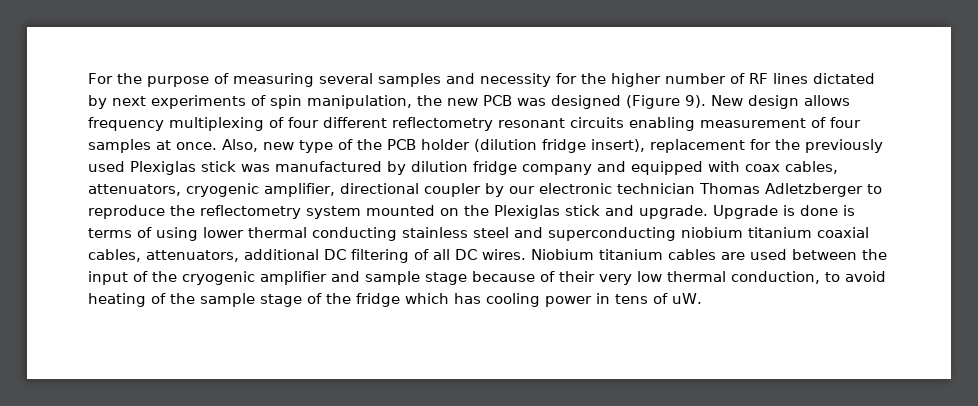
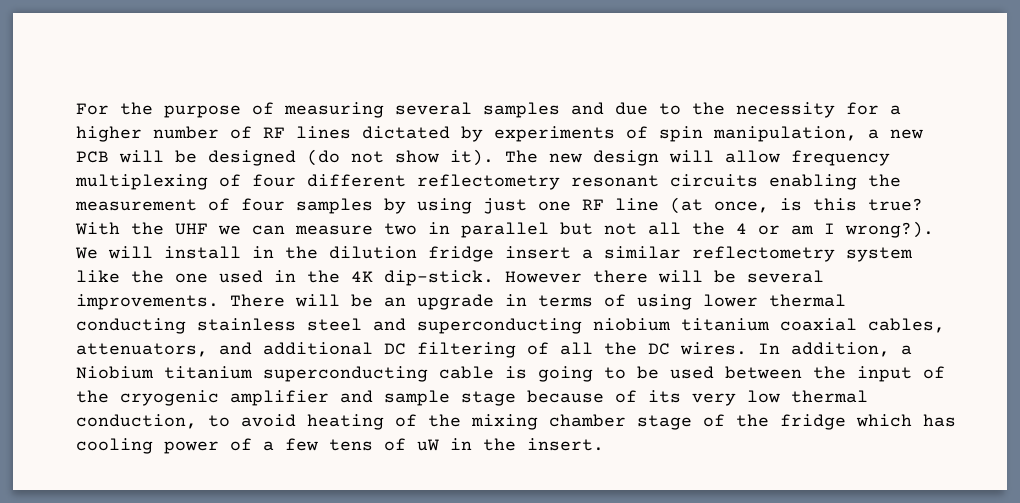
- For the purpose of measuring several samples and necessity for the higher number of RF lines dictated by next experiments of spin manipulation, the new PCB was designed (Figure 9). New design allows frequency multiplexing of four different reflectometry resonant circuits enabling measurement of four samples at once. Also, new type of the PCB holder (dilution fridge insert), replacement for the previously used Plexiglas stick was manufactured by dilution fridge company and equipped with coax cables, attenuators, cryogenic amplifier, directional coupler by our electronic technician Thomas Adletzberger to reproduce the reflectometry system mounted on the Plexiglas stick and upgrade. Upgrade is done is terms of using lower thermal conducting stainless steel and superconducting niobium titanium coaxial cables, attenuators, additional DC filtering of all DC wires.
+ For the purpose of measuring several samples and due to the necessity for a higher number of RF lines dictated by experiments of spin manipulation, a new PCB will be designed (do not show it). The new design will allow frequency multiplexing of four different reflectometry resonant circuits enabling the measurement of four samples by using just one RF line (at once, is this true? With the UHF we can measure two in parallel but not all the 4 or am I wrong?). We will install in the dilution fridge insert a similar reflectometry system like the one used in the 4K dip-stick. However there will be several improvements. There will be an upgrade in terms of using lower thermal conducting stainless steel and superconducting niobium titanium coaxial cables, attenuators, and additional DC filtering of all the DC wires.
- Niobium titanium cables are used between the input of the cryogenic amplifier and sample stage because of their very low thermal conduction, to avoid heating of the sample stage of the fridge which has cooling power in tens of uW.
+ In addition, a Niobium titanium superconducting cable is going to be used between the input of the cryogenic amplifier and sample stage because of its very low thermal conduction, to avoid heating of the mixing chamber stage of the fridge which has cooling power of a few tens of uW in the insert.

